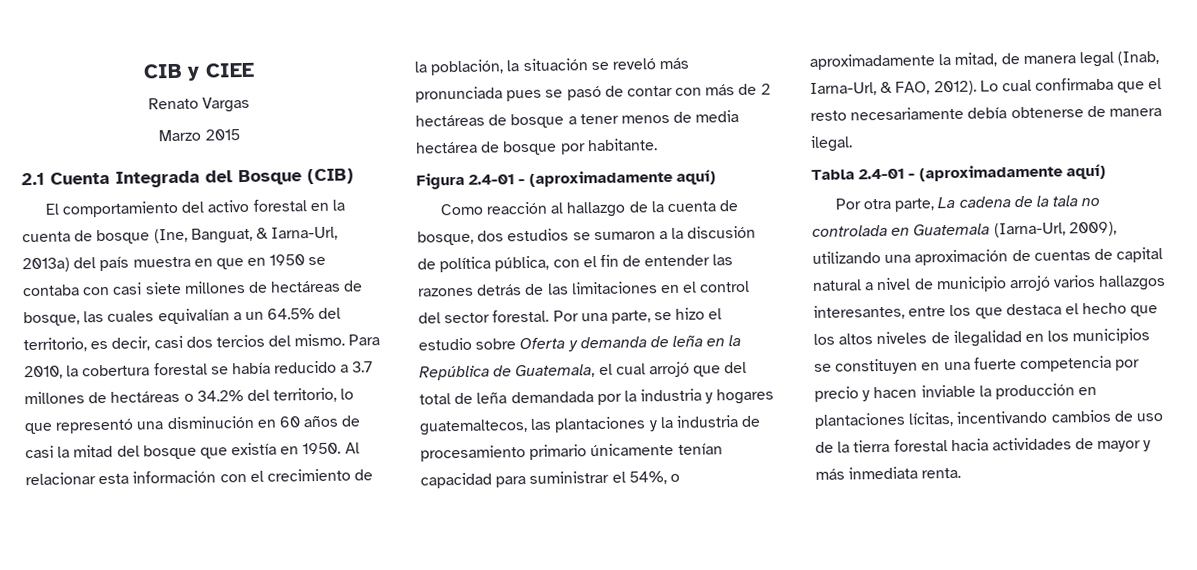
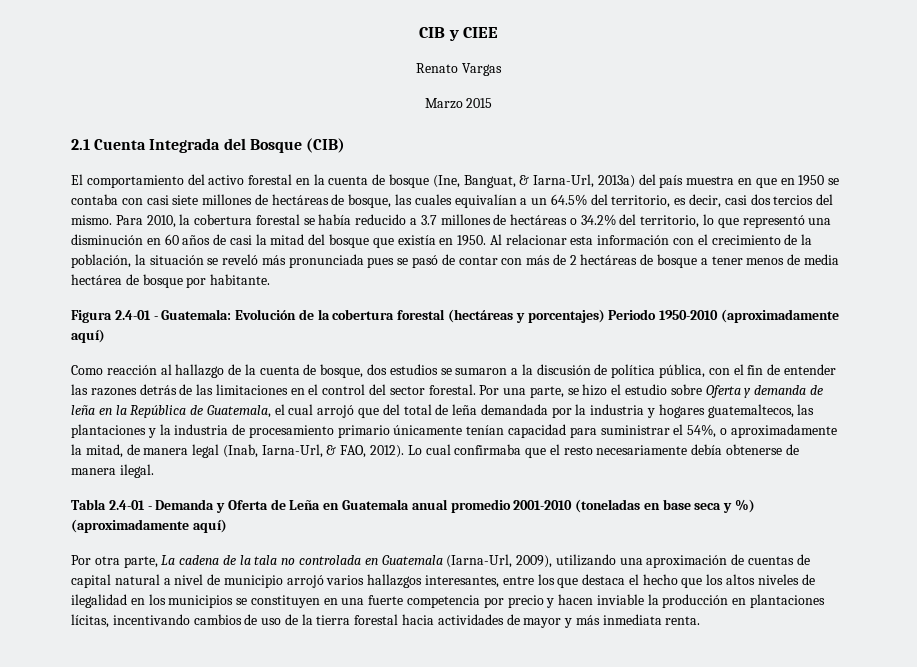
- Figura 2.4-01 - (aproximadamente aquí)
+ Figura 2.4-01 - Guatemala: Evolución de la cobertura forestal (hectáreas y porcentajes) Periodo 1950-2010 (aproximadamente aquí)
- Tabla 2.4-01 - (aproximadamente aquí)
+ Tabla 2.4-01 - Demanda y Oferta de Leña en Guatemala anual promedio 2001-2010 (toneladas en base seca y %) (aproximadamente aquí)

